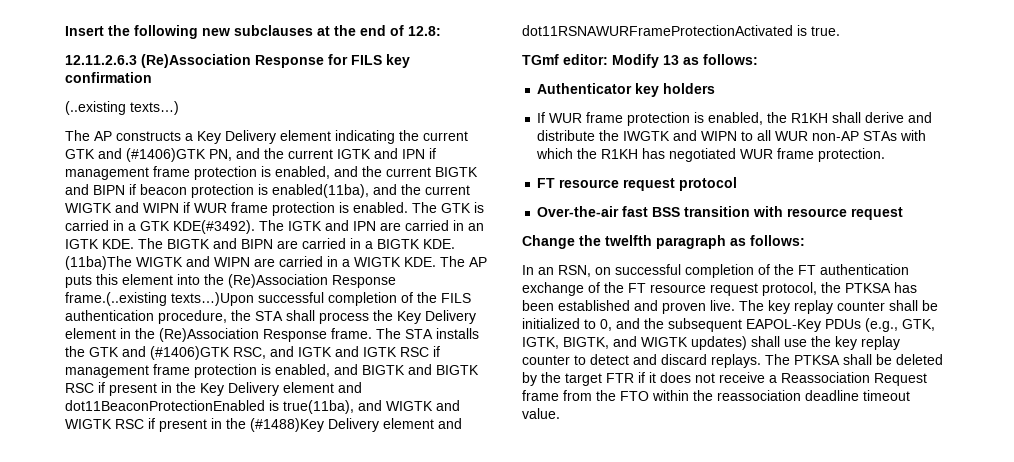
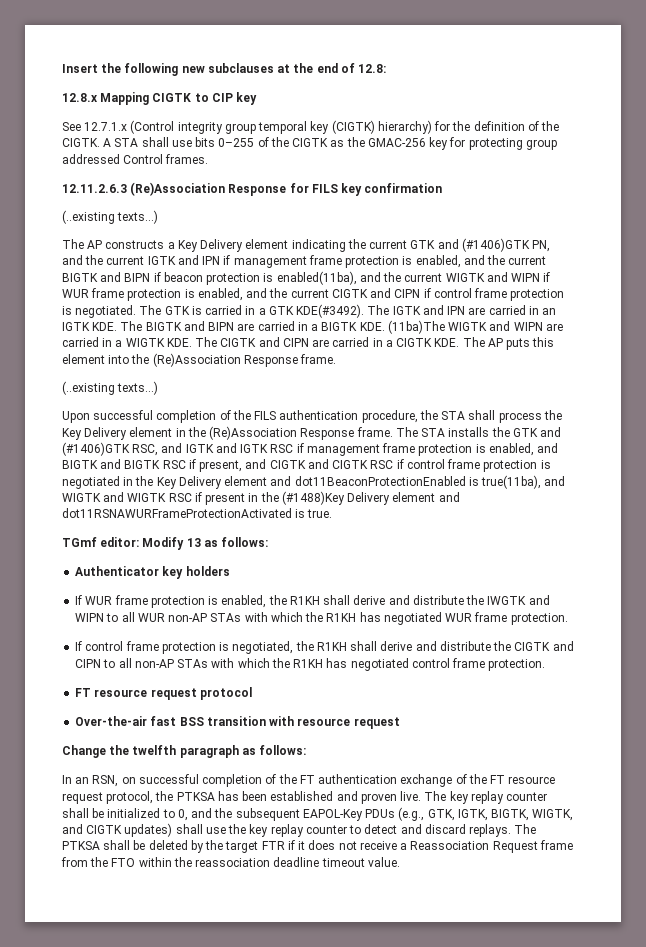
+ 12.8.x Mapping CIGTK to CIP key
+ See 12.7.1.x (Control integrity group temporal key (CIGTK) hierarchy) for the definition of the CIGTK. A STA shall use bits 0–255 of the CIGTK as the GMAC-256 key for protecting group addressed Control frames.
- The AP constructs a Key Delivery element indicating the current GTK and (#1406)GTK PN, and the current IGTK and IPN if management frame protection is enabled, and the current BIGTK and BIPN if beacon protection is enabled(11ba), and the current WIGTK and WIPN if WUR frame protection is enabled.
+ The AP constructs a Key Delivery element indicating the current GTK and (#1406)GTK PN, and the current IGTK and IPN if management frame protection is enabled, and the current BIGTK and BIPN if beacon protection is enabled(11ba), and the current WIGTK and WIPN if WUR frame protection is enabled, and the current CIGTK and CIPN if control frame protection is negotiated.
- The IGTK and IPN are carried in an IGTK KDE. The BIGTK and BIPN are carried in a BIGTK KDE. (11ba)The WIGTK and WIPN are carried in a WIGTK KDE. The AP puts this element into the (Re)Association Response frame.(..existing texts…)Upon successful completion of the FILS authentication procedure, the STA shall process the Key Delivery element in the (Re)Association Response frame.
+ The IGTK and IPN are carried in an IGTK KDE. The BIGTK and BIPN are carried in a BIGTK KDE. (11ba)The WIGTK and WIPN are carried in a WIGTK KDE. The CIGTK and CIPN are carried in a CIGTK KDE. The AP puts this element into the (Re)Association Response frame.
+ (..existing texts…)
+ Upon successful completion of the FILS authentication procedure, the STA shall process the Key Delivery element in the (Re)Association Response frame.
- The STA installs the GTK and (#1406)GTK RSC, and IGTK and IGTK RSC if management frame protection is enabled, and BIGTK and BIGTK RSC if present in the Key Delivery element and dot11BeaconProtectionEnabled is true(11ba), and WIGTK and WIGTK RSC if present in the (#1488)Key Delivery element and dot11RSNAWURFrameProtectionActivated is true.
+ The STA installs the GTK and (#1406)GTK RSC, and IGTK and IGTK RSC if management frame protection is enabled, and BIGTK and BIGTK RSC if present, and CIGTK and CIGTK RSC if control frame protection is negotiated in the Key Delivery element and dot11BeaconProtectionEnabled is true(11ba), and WIGTK and WIGTK RSC if present in the (#1488)Key Delivery element and dot11RSNAWURFrameProtectionActivated is true.
+ If control frame protection is negotiated, the R1KH shall derive and distribute the CIGTK and CIPN to all non-AP STAs with which the R1KH has negotiated control frame protection.
- The key replay counter shall be initialized to 0, and the subsequent EAPOL-Key PDUs (e.g., GTK, IGTK, BIGTK, and WIGTK updates) shall use the key replay counter to detect and discard replays.
+ The key replay counter shall be initialized to 0, and the subsequent EAPOL-Key PDUs (e.g., GTK, IGTK, BIGTK, WIGTK, and CIGTK updates) shall use the key replay counter to detect and discard replays.

